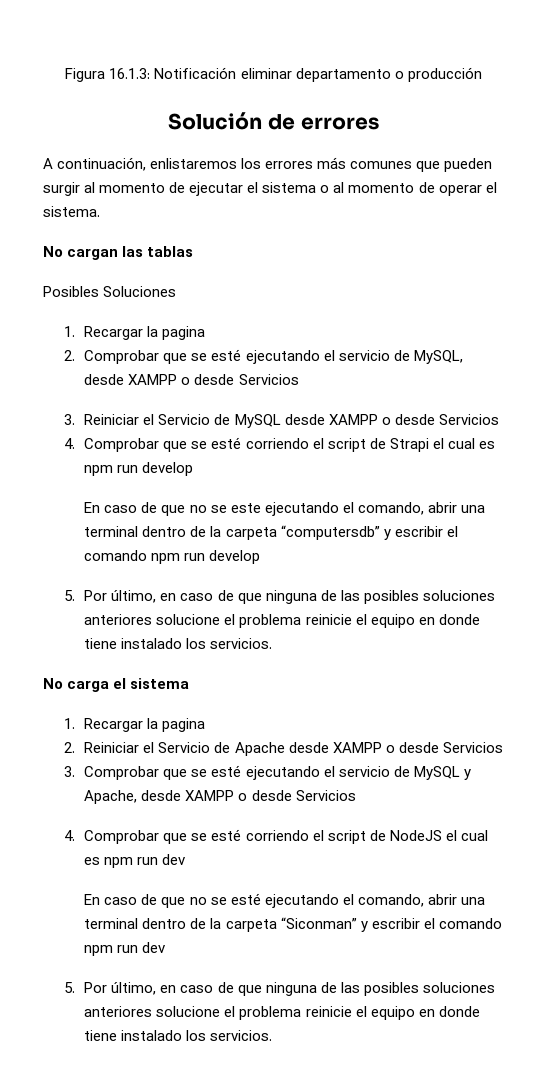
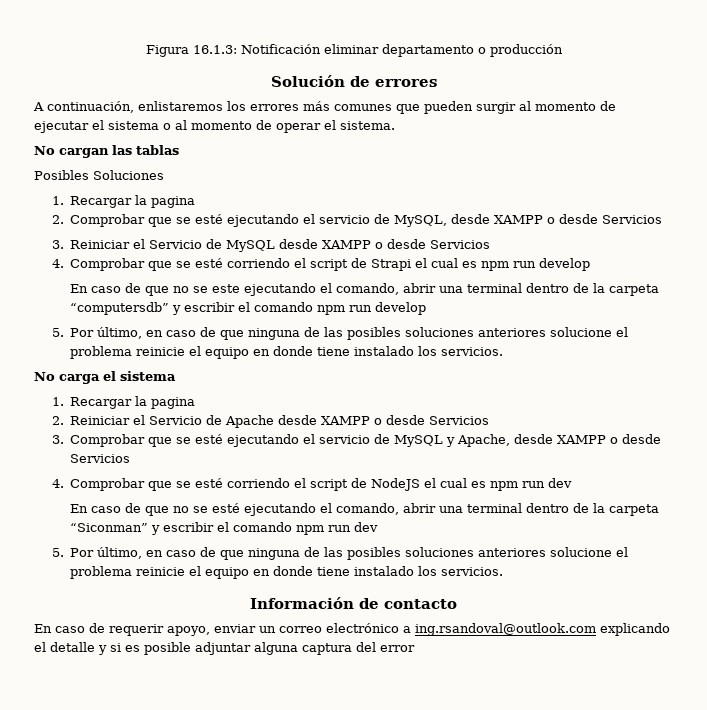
+ Información de contacto
+ En caso de requerir apoyo, enviar un correo electrónico a ing.rsandoval@outlook.com explicando el detalle y si es posible adjuntar alguna captura del error

